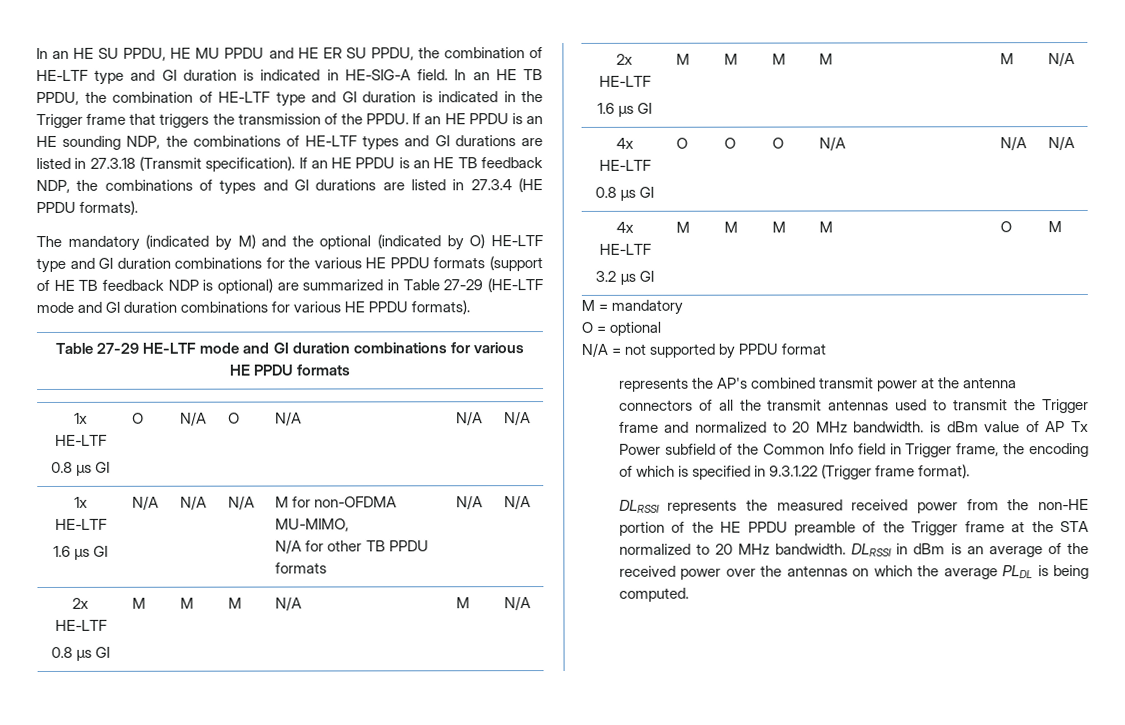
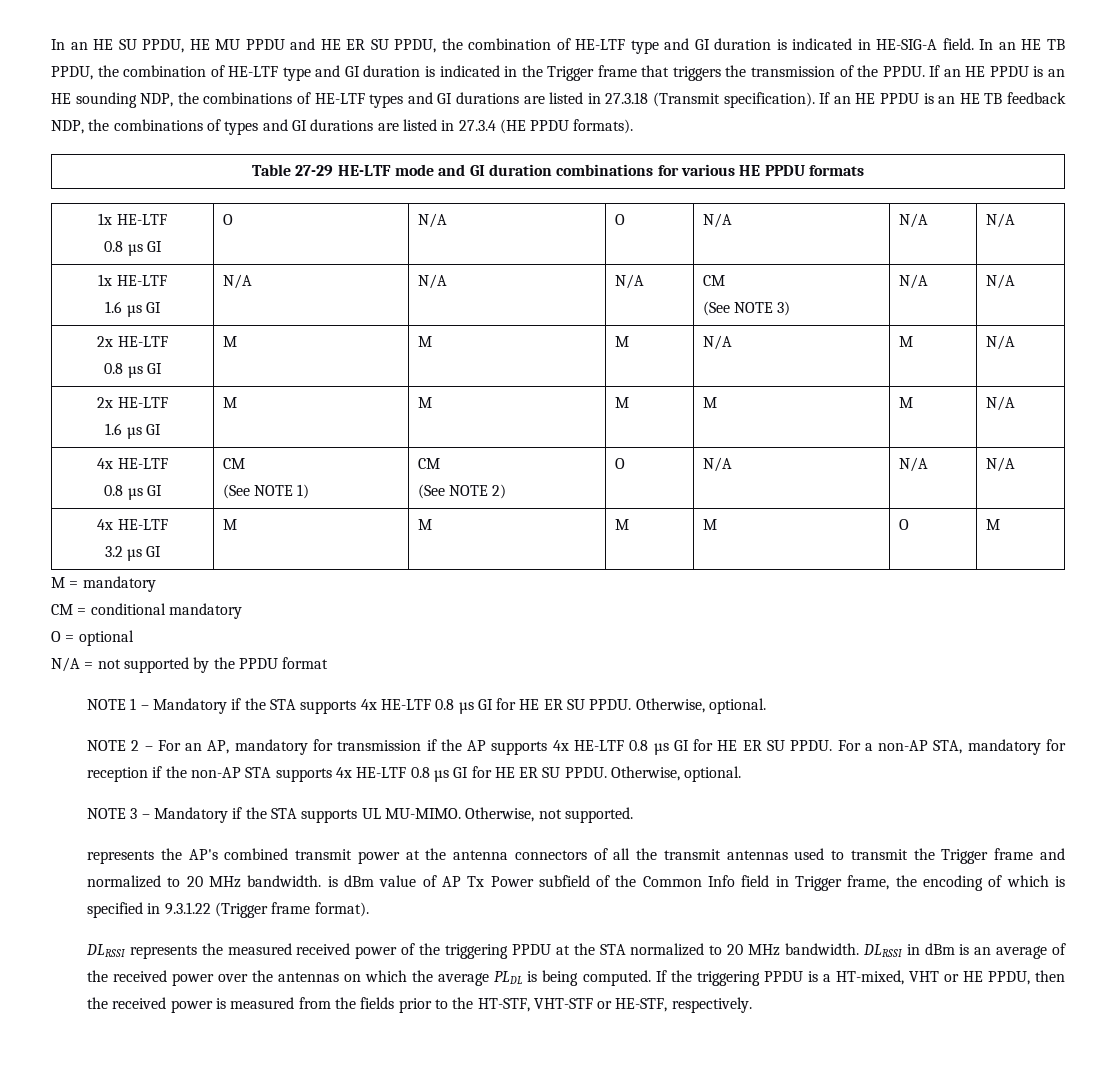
- The mandatory (indicated by M) and the optional (indicated by O) HE-LTF type and GI duration combinations for the various HE PPDU formats (support of HE TB feedback NDP is optional) are summarized in Table 27-29 (HE-LTF mode and GI duration combinations for various HE PPDU formats).
  Table 27-29 HE-LTF mode and GI duration combinations for various HE PPDU formats
  1x HE-LTF
  0.8 µs GI | O | N/A | O | N/A | N/A | N/A
  1x HE-LTF
- 1.6 µs GI | N/A | N/A | N/A | M for non-OFDMA MU-MIMO,
- N/A for other TB PPDU formats | N/A | N/A
+ 1.6 µs GI | N/A | N/A | N/A | CM
+ (See NOTE 3) | N/A | N/A
  2x HE-LTF
  0.8 µs GI | M | M | M | N/A | M | N/A
  2x HE-LTF
  1.6 µs GI | M | M | M | M | M | N/A
  4x HE-LTF
- 0.8 µs GI | O | O | O | N/A | N/A | N/A
+ 0.8 µs GI | CM
+ (See NOTE 1) | CM
+ (See NOTE 2) | O | N/A | N/A | N/A
+ CM = conditional mandatory
- N/A = not supported by PPDU format
+ N/A = not supported by the PPDU format
+ NOTE 1 – Mandatory if the STA supports 4x HE-LTF 0.8 µs GI for HE ER SU PPDU. Otherwise, optional.
+ NOTE 2 – For an AP, mandatory for transmission if the AP supports 4x HE-LTF 0.8 µs GI for HE ER SU PPDU. For a non-AP STA, mandatory for reception if the non-AP STA supports 4x HE-LTF 0.8 µs GI for HE ER SU PPDU. Otherwise, optional.
+ NOTE 3 – Mandatory if the STA supports UL MU-MIMO. Otherwise, not supported.
- DLRSSI represents the measured received power from the non-HE portion of the HE PPDU preamble of the Trigger frame at the STA normalized to 20 MHz bandwidth.
+ DLRSSI represents the measured received power of the triggering PPDU at the STA normalized to 20 MHz bandwidth.
+ If the triggering PPDU is a HT-mixed, VHT or HE PPDU, then the received power is measured from the fields prior to the HT-STF, VHT-STF or HE-STF, respectively.

